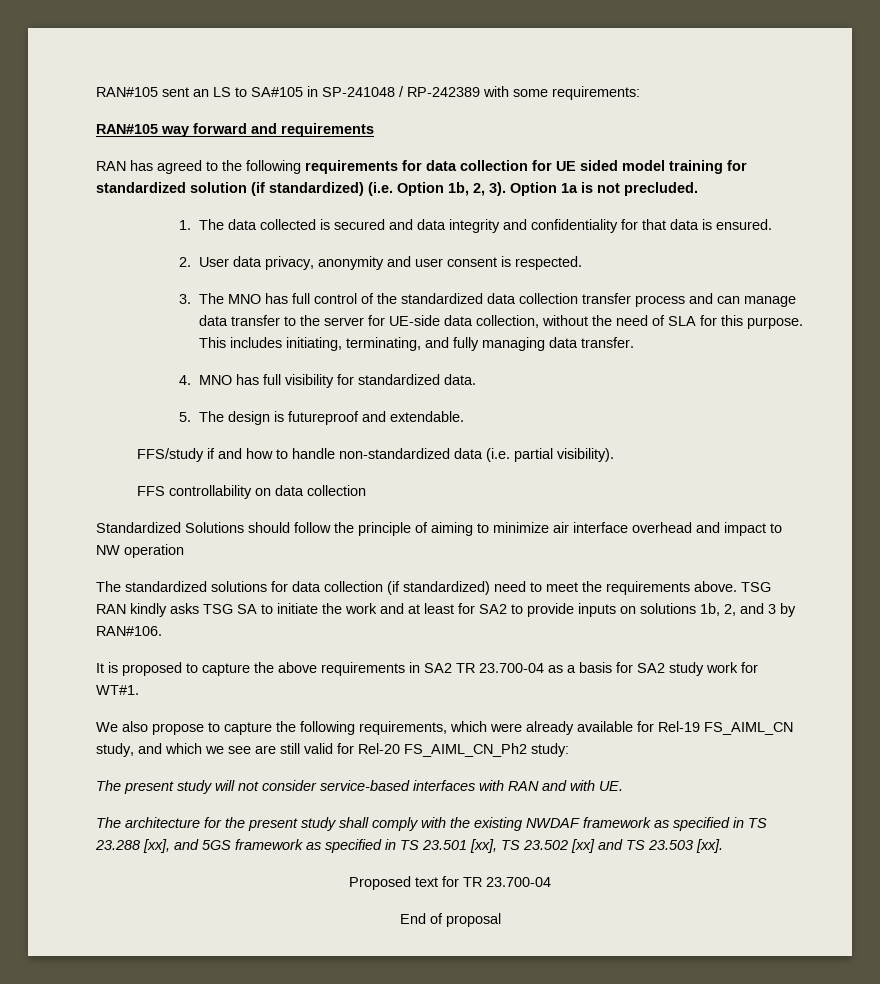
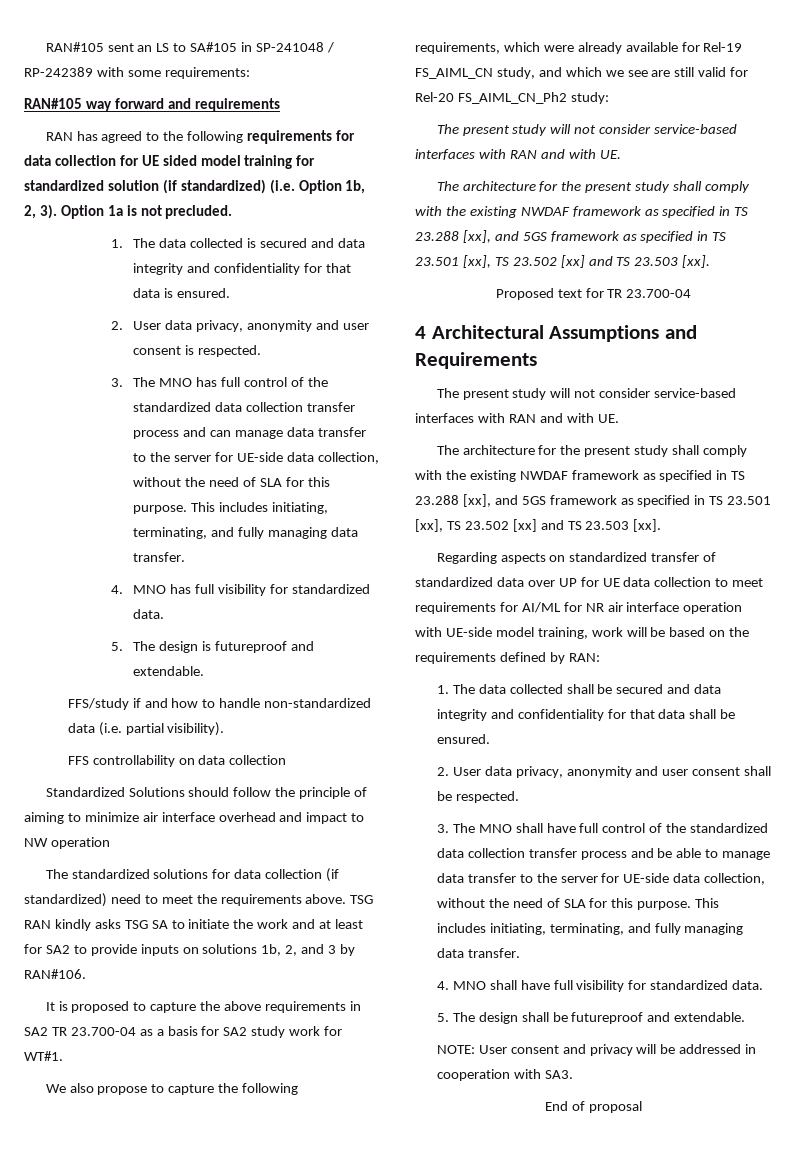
+ 4 Architectural Assumptions and Requirements
+ The present study will not consider service-based interfaces with RAN and with UE.
+ The architecture for the present study shall comply with the existing NWDAF framework as specified in TS 23.288 [xx], and 5GS framework as specified in TS 23.501 [xx], TS 23.502 [xx] and TS 23.503 [xx].
+ Regarding aspects on standardized transfer of standardized data over UP for UE data collection to meet requirements for AI/ML for NR air interface operation with UE-side model training, work will be based on the requirements defined by RAN:
+ 1. The data collected shall be secured and data integrity and confidentiality for that data shall be ensured.
+ 2. User data privacy, anonymity and user consent shall be respected.
+ 3. The MNO shall have full control of the standardized data collection transfer process and be able to manage data transfer to the server for UE-side data collection, without the need of SLA for this purpose. This includes initiating, terminating, and fully managing data transfer.
+ 4. MNO shall have full visibility for standardized data.
+ 5. The design shall be futureproof and extendable.
+ NOTE: User consent and privacy will be addressed in cooperation with SA3.

